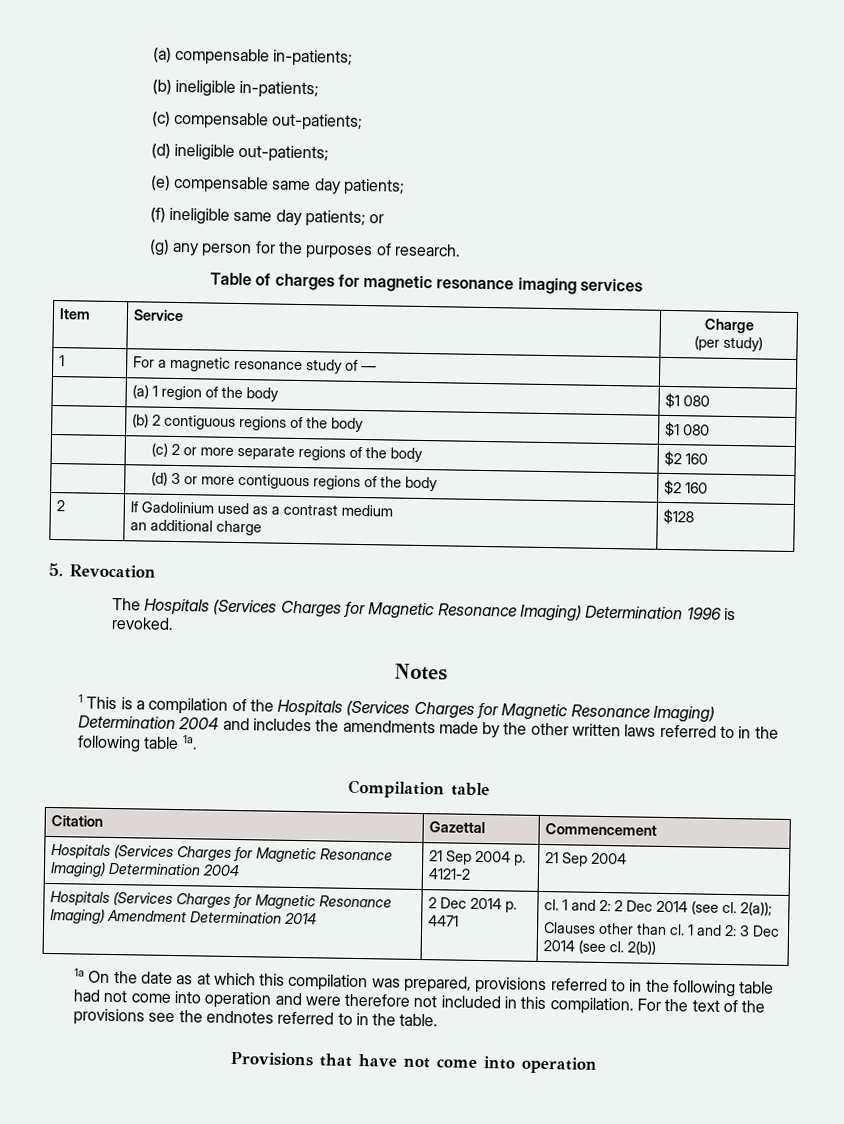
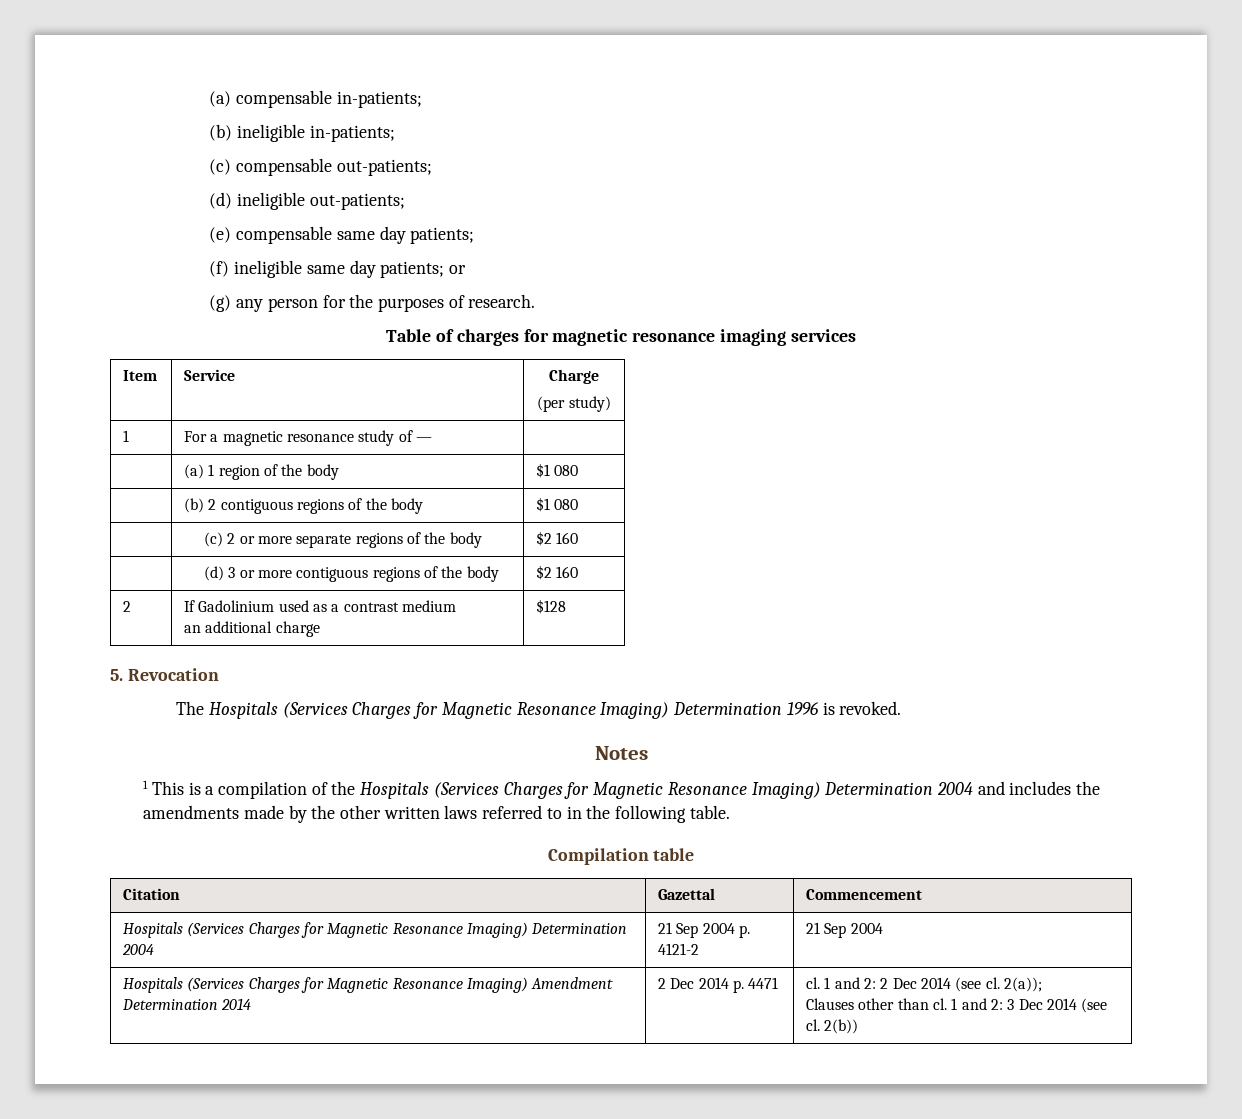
- 1 This is a compilation of the Hospitals (Services Charges for Magnetic Resonance Imaging) Determination 2004 and includes the amendments made by the other written laws referred to in the following table 1a.
+ 1 This is a compilation of the Hospitals (Services Charges for Magnetic Resonance Imaging) Determination 2004 and includes the amendments made by the other written laws referred to in the following table.
- 1a On the date as at which this compilation was prepared, provisions referred to in the following table had not come into operation and were therefore not included in this compilation. For the text of the provisions see the endnotes referred to in the table.
- Provisions that have not come into operation

